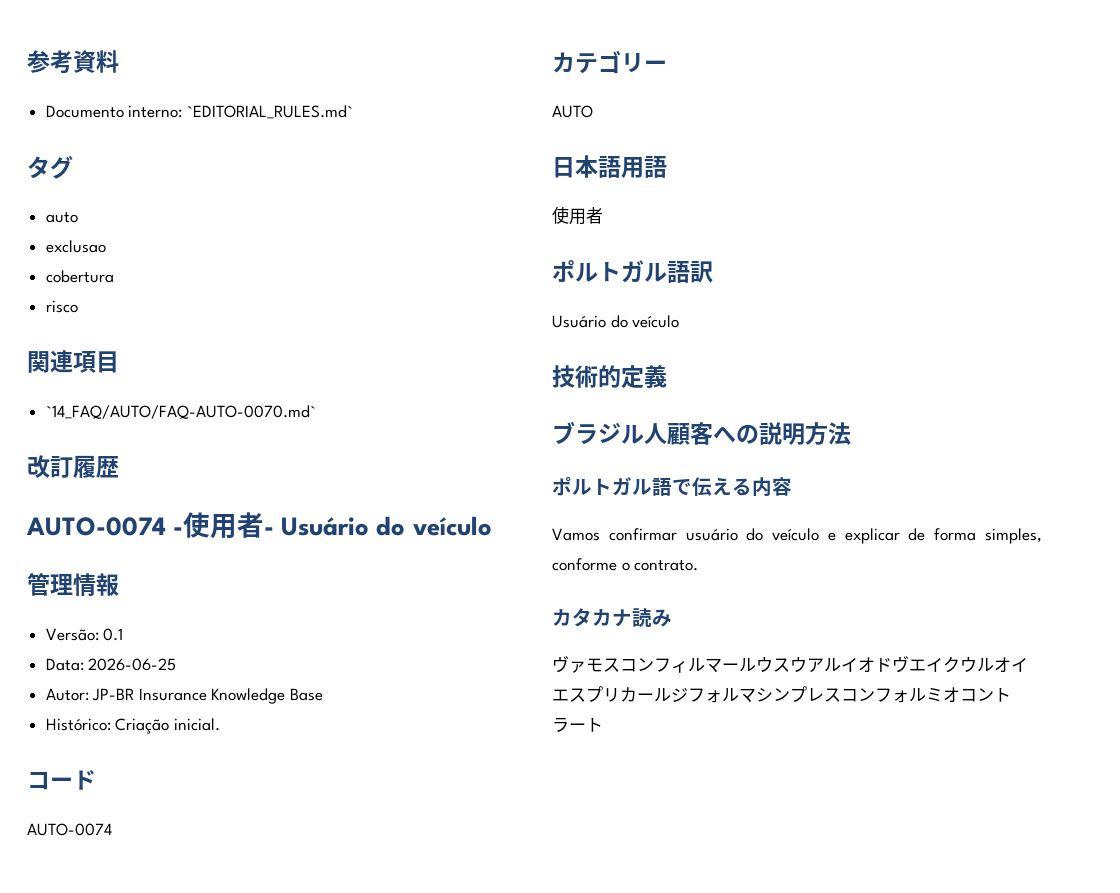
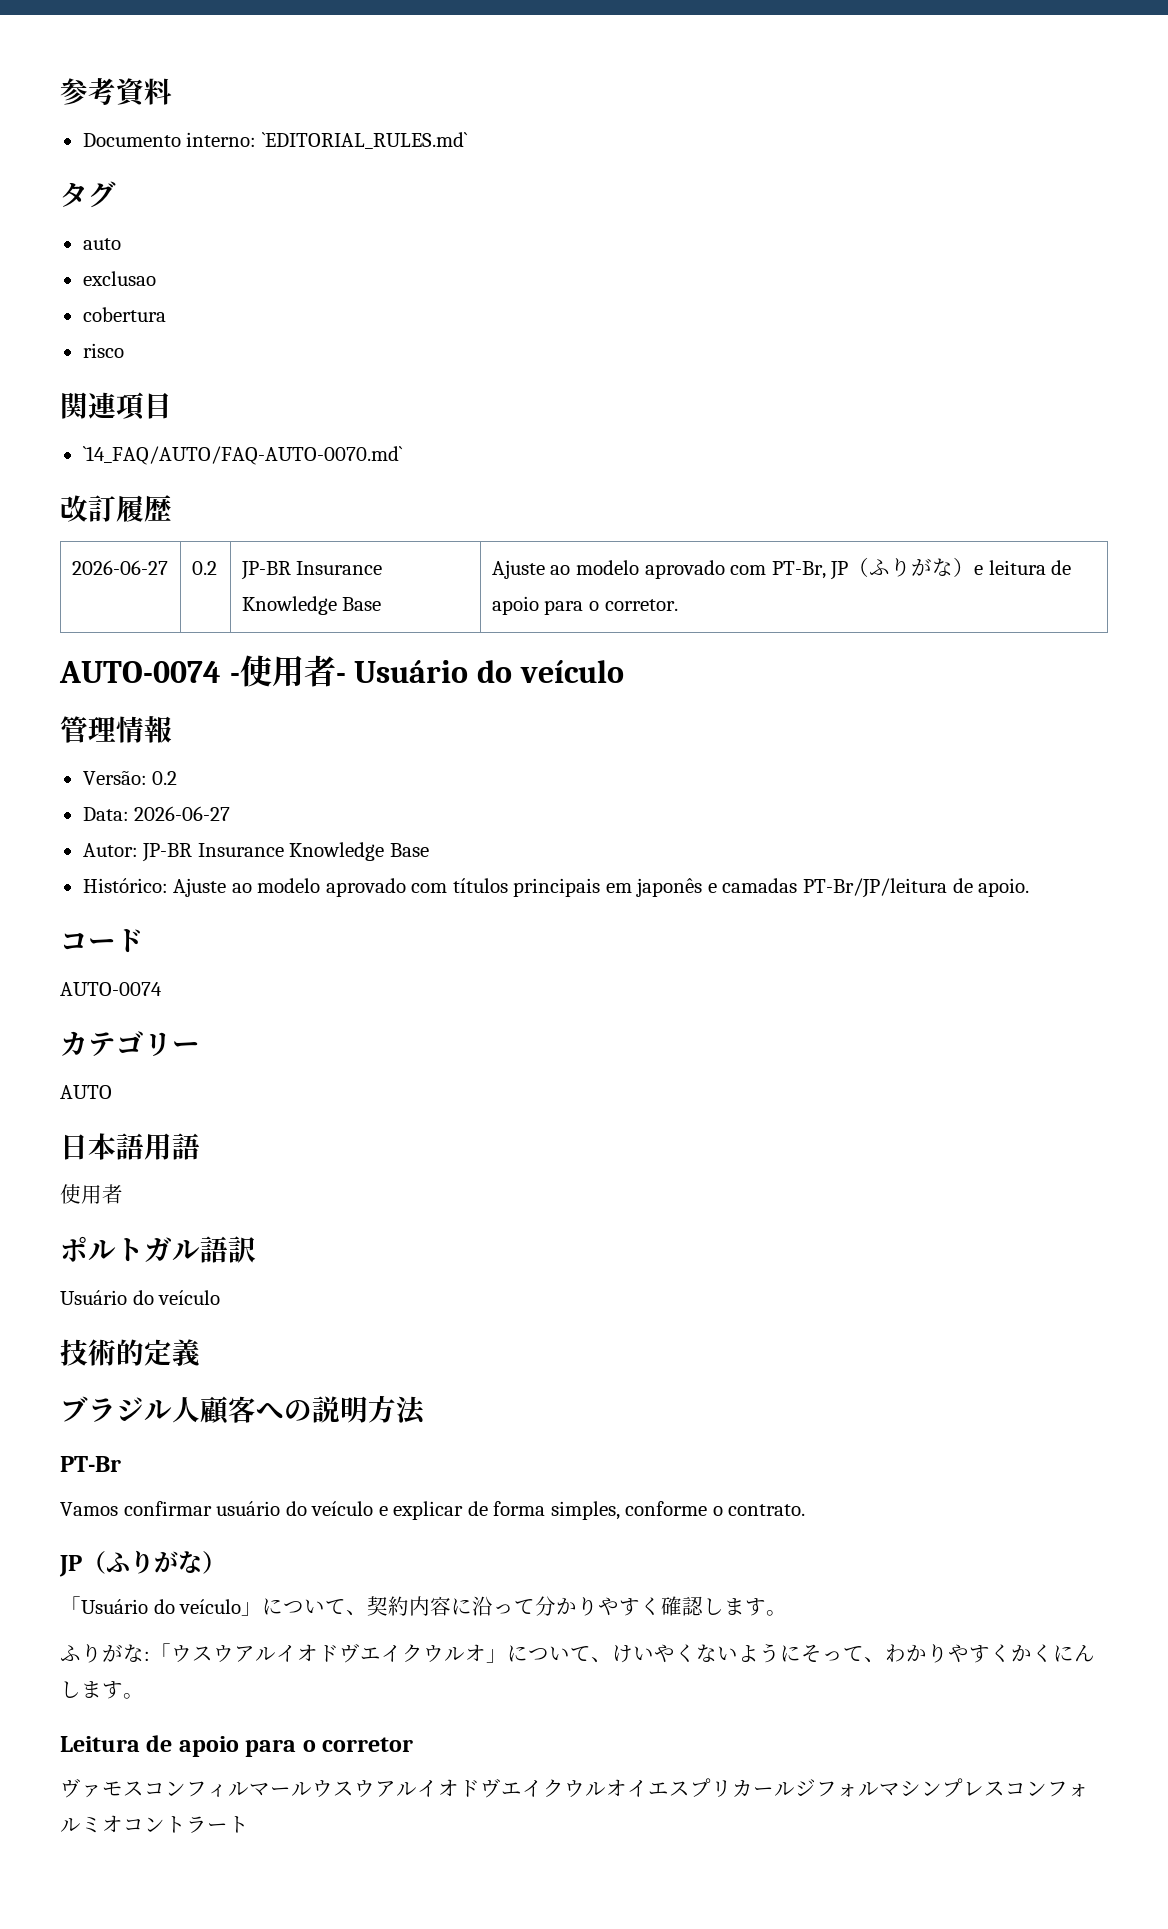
+ 2026-06-27 | 0.2 | JP-BR Insurance Knowledge Base | Ajuste ao modelo aprovado com PT-Br, JP（ふりがな）e leitura de apoio para o corretor.
- Versão: 0.1
+ Versão: 0.2
- Data: 2026-06-25
+ Data: 2026-06-27
- Histórico: Criação inicial.
+ Histórico: Ajuste ao modelo aprovado com títulos principais em japonês e camadas PT-Br/JP/leitura de apoio.
- ポルトガル語で伝える内容
+ PT-Br
  Vamos confirmar usuário do veículo e explicar de forma simples, conforme o contrato.
- カタカナ読み
+ JP（ふりがな）
+ 「Usuário do veículo」について、契約内容に沿って分かりやすく確認します。
+ ふりがな:「ウスウアルイオドヴエイクウルオ」について、けいやくないようにそって、わかりやすくかくにんします。
+ Leitura de apoio para o corretor

